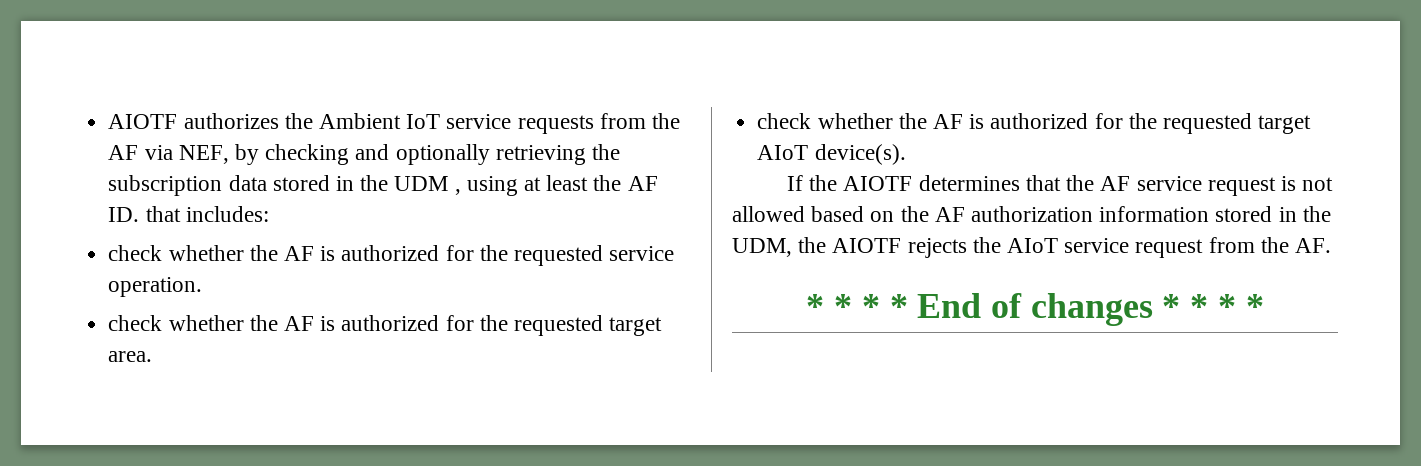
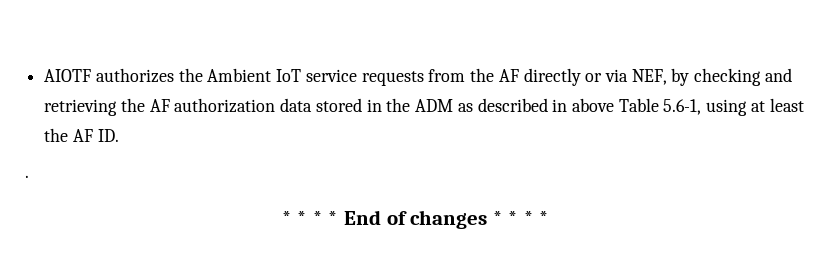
- AIOTF authorizes the Ambient IoT service requests from the AF via NEF, by checking and optionally retrieving the subscription data stored in the UDM , using at least the AF ID. that includes:
- check whether the AF is authorized for the requested service operation.
- check whether the AF is authorized for the requested target area.
- check whether the AF is authorized for the requested target AIoT device(s).
- If the AIOTF determines that the AF service request is not allowed based on the AF authorization information stored in the UDM, the AIOTF rejects the AIoT service request from the AF.
+ AIOTF authorizes the Ambient IoT service requests from the AF directly or via NEF, by checking and retrieving the AF authorization data stored in the ADM as described in above Table 5.6-1, using at least the AF ID.
+ .

